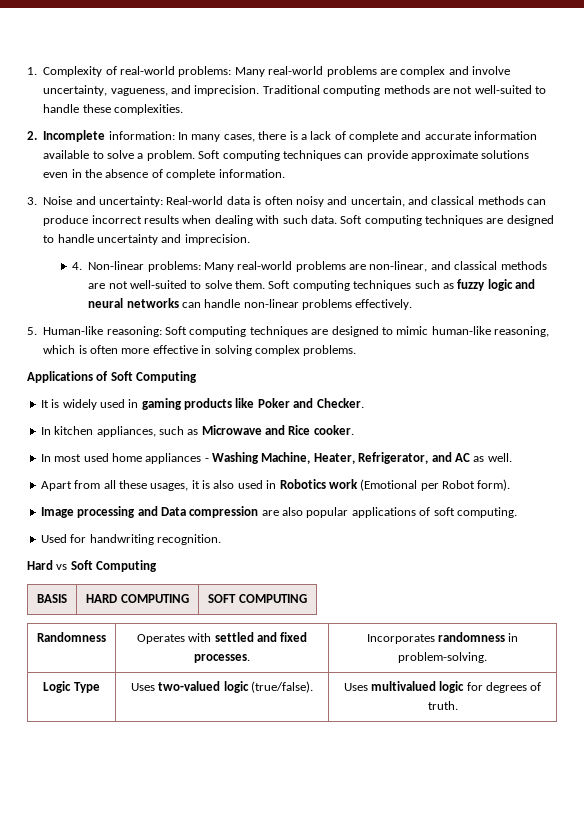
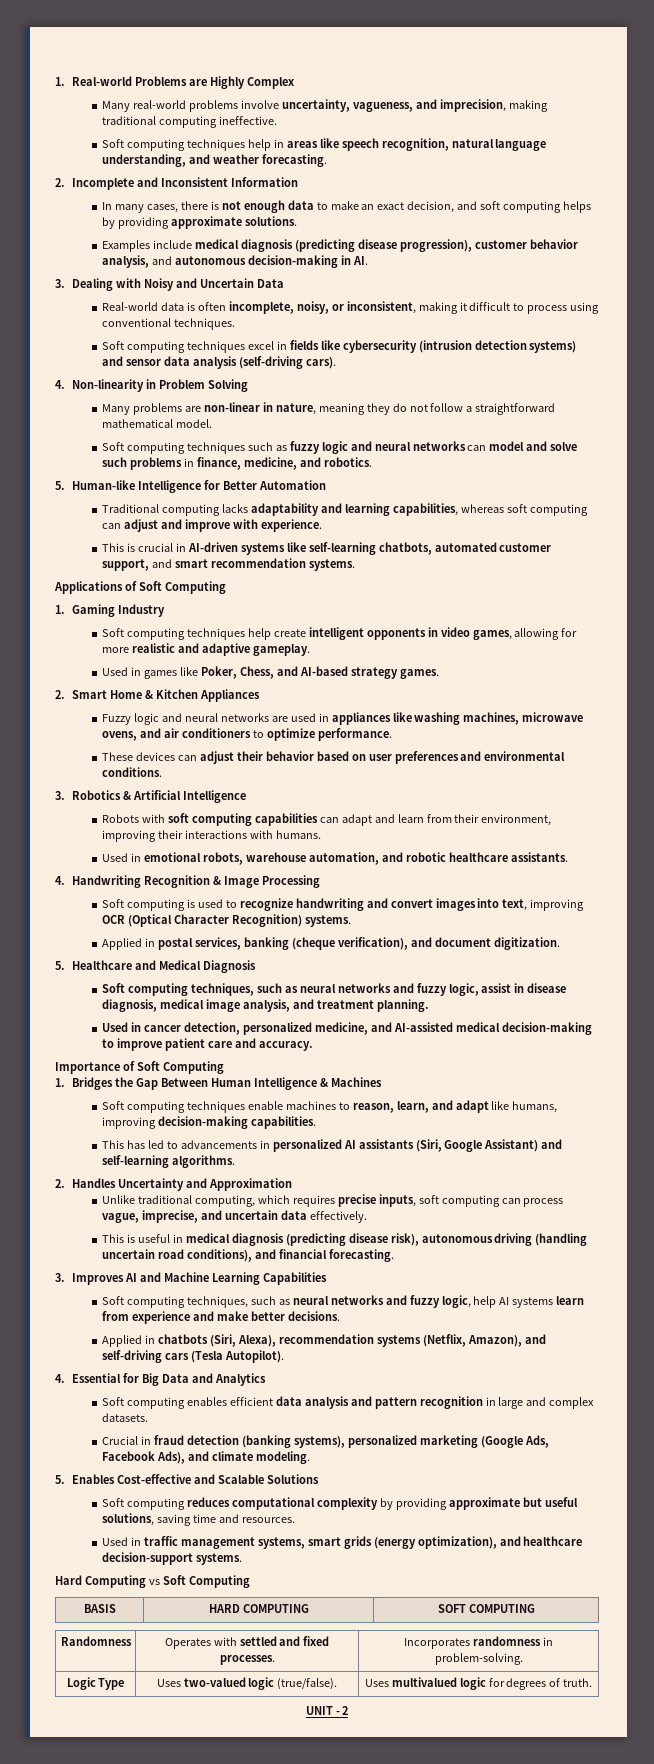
- 1. Complexity of real-world problems: Many real-world problems are complex and involve uncertainty, vagueness, and imprecision. Traditional computing methods are not well-suited to handle these complexities.
+ 1. Real-world Problems are Highly Complex
+ Many real-world problems involve uncertainty, vagueness, and imprecision, making traditional computing ineffective.
+ Soft computing techniques help in areas like speech recognition, natural language understanding, and weather forecasting.
- 2. Incomplete information: In many cases, there is a lack of complete and accurate information available to solve a problem. Soft computing techniques can provide approximate solutions even in the absence of complete information.
- 3. Noise and uncertainty: Real-world data is often noisy and uncertain, and classical methods can produce incorrect results when dealing with such data. Soft computing techniques are designed to handle uncertainty and imprecision.
- 4. Non-linear problems: Many real-world problems are non-linear, and classical methods are not well-suited to solve them. Soft computing techniques such as fuzzy logic and neural networks can handle non-linear problems effectively.
- 5. Human-like reasoning: Soft computing techniques are designed to mimic human-like reasoning, which is often more effective in solving complex problems.
+ 2. Incomplete and Inconsistent Information
+ In many cases, there is not enough data to make an exact decision, and soft computing helps by providing approximate solutions.
+ Examples include medical diagnosis (predicting disease progression), customer behavior analysis, and autonomous decision-making in AI.
+ 3. Dealing with Noisy and Uncertain Data
+ Real-world data is often incomplete, noisy, or inconsistent, making it difficult to process using conventional techniques.
+ Soft computing techniques excel in fields like cybersecurity (intrusion detection systems) and sensor data analysis (self-driving cars).
+ 4. Non-linearity in Problem Solving
+ Many problems are non-linear in nature, meaning they do not follow a straightforward mathematical model.
+ Soft computing techniques such as fuzzy logic and neural networks can model and solve such problems in finance, medicine, and robotics.
+ 5. Human-like Intelligence for Better Automation
+ Traditional computing lacks adaptability and learning capabilities, whereas soft computing can adjust and improve with experience.
+ This is crucial in AI-driven systems like self-learning chatbots, automated customer support, and smart recommendation systems.
  Applications of Soft Computing
- It is widely used in gaming products like Poker and Checker.
- In kitchen appliances, such as Microwave and Rice cooker.
- In most used home appliances - Washing Machine, Heater, Refrigerator, and AC as well.
- Apart from all these usages, it is also used in Robotics work (Emotional per Robot form).
- Image processing and Data compression are also popular applications of soft computing.
- Used for handwriting recognition.
+ 1. Gaming Industry
+ Soft computing techniques help create intelligent opponents in video games, allowing for more realistic and adaptive gameplay.
+ Used in games like Poker, Chess, and AI-based strategy games.
+ 2. Smart Home & Kitchen Appliances
+ Fuzzy logic and neural networks are used in appliances like washing machines, microwave ovens, and air conditioners to optimize performance.
+ These devices can adjust their behavior based on user preferences and environmental conditions.
+ 3. Robotics & Artificial Intelligence
+ Robots with soft computing capabilities can adapt and learn from their environment, improving their interactions with humans.
+ Used in emotional robots, warehouse automation, and robotic healthcare assistants.
+ 4. Handwriting Recognition & Image Processing
+ Soft computing is used to recognize handwriting and convert images into text, improving OCR (Optical Character Recognition) systems.
+ Applied in postal services, banking (cheque verification), and document digitization.
+ 5. Healthcare and Medical Diagnosis
+ Soft computing techniques, such as neural networks and fuzzy logic, assist in disease diagnosis, medical image analysis, and treatment planning.
+ Used in cancer detection, personalized medicine, and AI-assisted medical decision-making to improve patient care and accuracy.
+ Importance of Soft Computing
+ 1. Bridges the Gap Between Human Intelligence & Machines
+ Soft computing techniques enable machines to reason, learn, and adapt like humans, improving decision-making capabilities.
+ This has led to advancements in personalized AI assistants (Siri, Google Assistant) and self-learning algorithms.
+ 2. Handles Uncertainty and Approximation
+ Unlike traditional computing, which requires precise inputs, soft computing can process vague, imprecise, and uncertain data effectively.
+ This is useful in medical diagnosis (predicting disease risk), autonomous driving (handling uncertain road conditions), and financial forecasting.
+ 3. Improves AI and Machine Learning Capabilities
+ Soft computing techniques, such as neural networks and fuzzy logic, help AI systems learn from experience and make better decisions.
+ Applied in chatbots (Siri, Alexa), recommendation systems (Netflix, Amazon), and self-driving cars (Tesla Autopilot).
+ 4. Essential for Big Data and Analytics
+ Soft computing enables efficient data analysis and pattern recognition in large and complex datasets.
+ Crucial in fraud detection (banking systems), personalized marketing (Google Ads, Facebook Ads), and climate modeling.
+ 5. Enables Cost-effective and Scalable Solutions
+ Soft computing reduces computational complexity by providing approximate but useful solutions, saving time and resources.
+ Used in traffic management systems, smart grids (energy optimization), and healthcare decision-support systems.
- Hard vs Soft Computing
+ Hard Computing vs Soft Computing
+ UNIT - 2

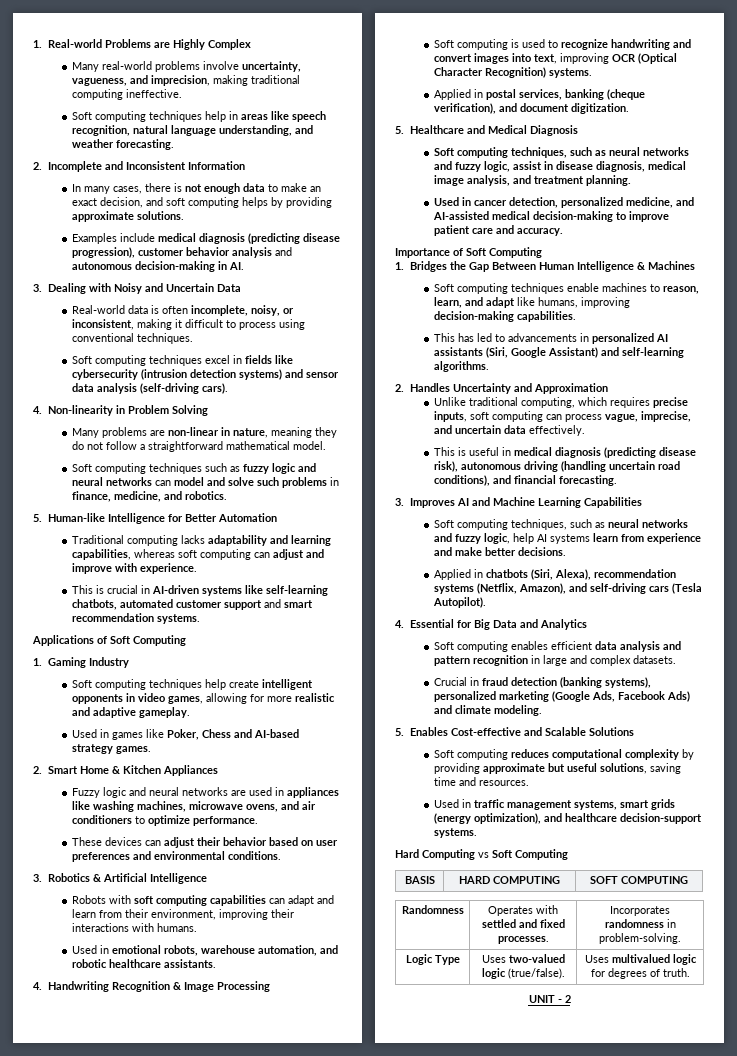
- Examples include medical diagnosis (predicting disease progression), customer behavior analysis, and autonomous decision-making in AI.
+ Examples include medical diagnosis (predicting disease progression), customer behavior analysis and autonomous decision-making in AI.
- This is crucial in AI-driven systems like self-learning chatbots, automated customer support, and smart recommendation systems.
+ This is crucial in AI-driven systems like self-learning chatbots, automated customer support and smart recommendation systems.
- Used in games like Poker, Chess, and AI-based strategy games.
+ Used in games like Poker, Chess and AI-based strategy games.
- Crucial in fraud detection (banking systems), personalized marketing (Google Ads, Facebook Ads), and climate modeling.
+ Crucial in fraud detection (banking systems), personalized marketing (Google Ads, Facebook Ads) and climate modeling.

